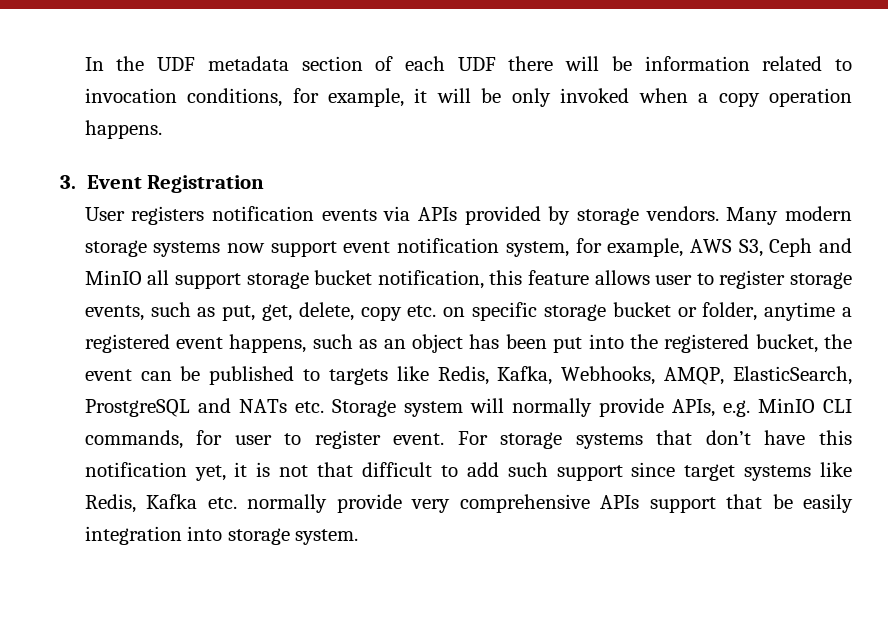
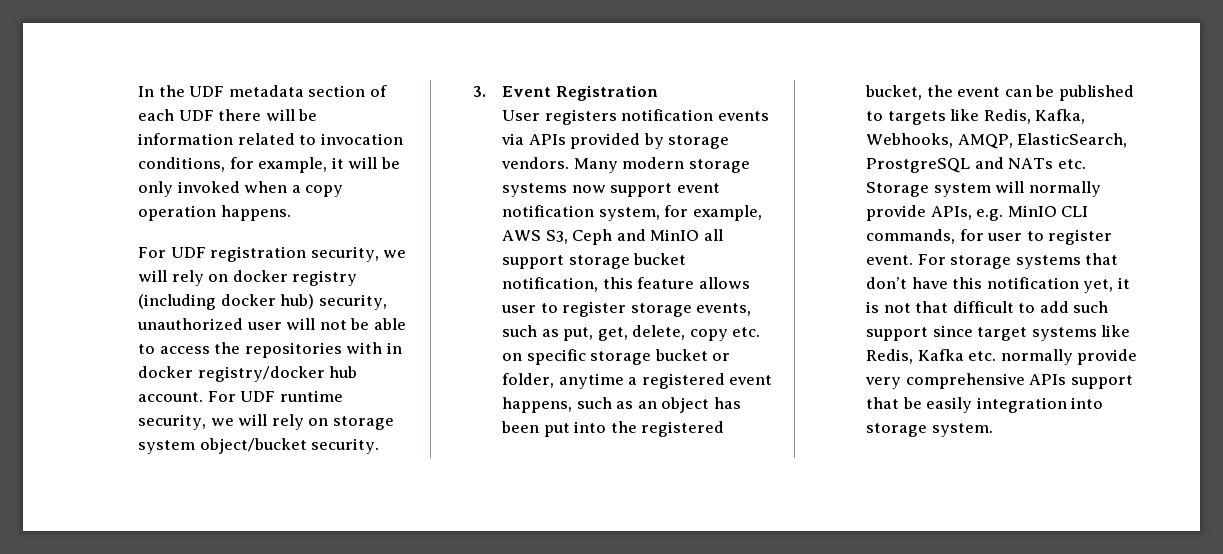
+ For UDF registration security, we will rely on docker registry (including docker hub) security, unauthorized user will not be able to access the repositories with in docker registry/docker hub account. For UDF runtime security, we will rely on storage system object/bucket security.

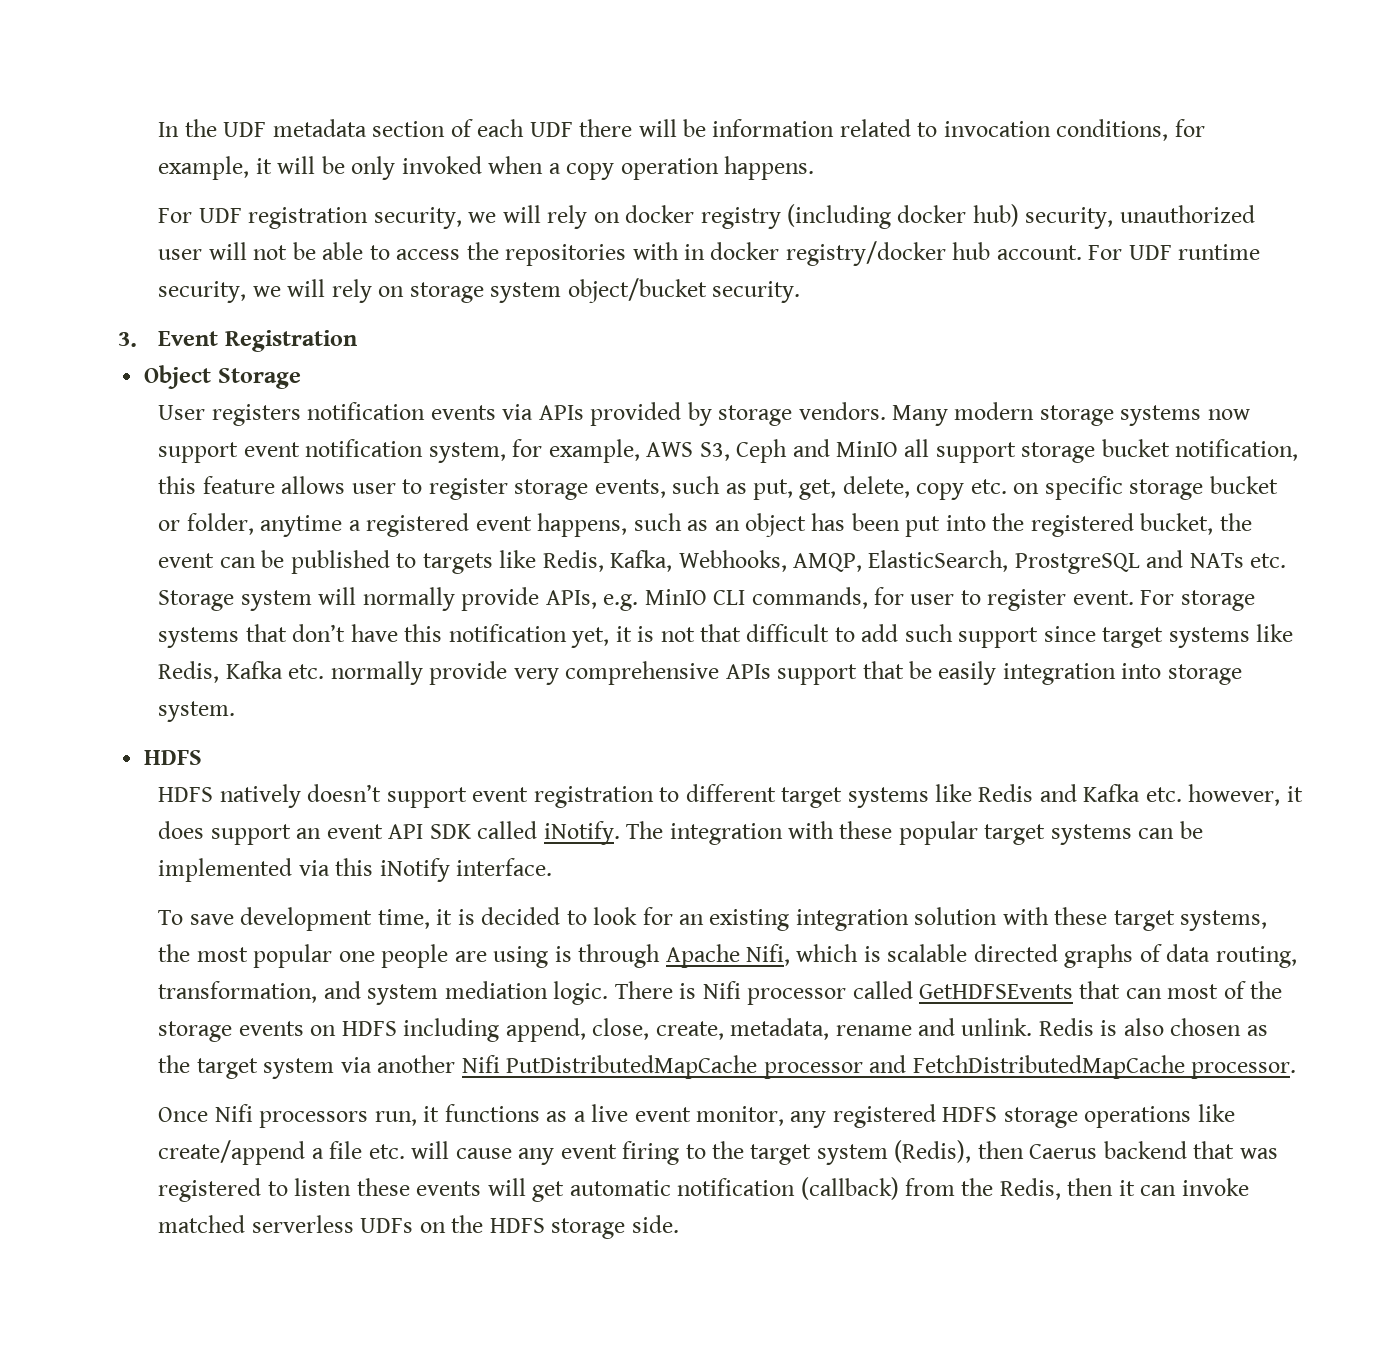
+ Object Storage
  For storage systems that don’t have this notification yet, it is not that difficult to add such support since target systems like Redis, Kafka etc. normally provide very comprehensive APIs support that be easily integration into storage system.
+ HDFS
+ HDFS natively doesn’t support event registration to different target systems like Redis and Kafka etc. however, it does support an event API SDK called iNotify. The integration with these popular target systems can be implemented via this iNotify interface.
+ To save development time, it is decided to look for an existing integration solution with these target systems, the most popular one people are using is through Apache Nifi, which is scalable directed graphs of data routing, transformation, and system mediation logic. There is Nifi processor called GetHDFSEvents that can most of the storage events on HDFS including append, close, create, metadata, rename and unlink. Redis is also chosen as the target system via another Nifi PutDistributedMapCache processor and FetchDistributedMapCache processor.
+ Once Nifi processors run, it functions as a live event monitor, any registered HDFS storage operations like create/append a file etc. will cause any event firing to the target system (Redis), then Caerus backend that was registered to listen these events will get automatic notification (callback) from the Redis, then it can invoke matched serverless UDFs on the HDFS storage side.

